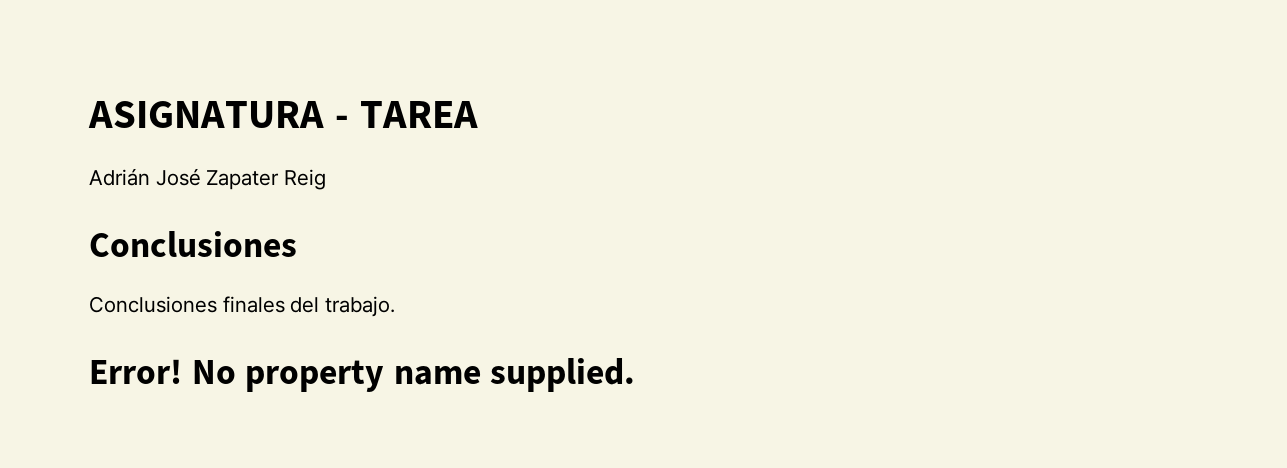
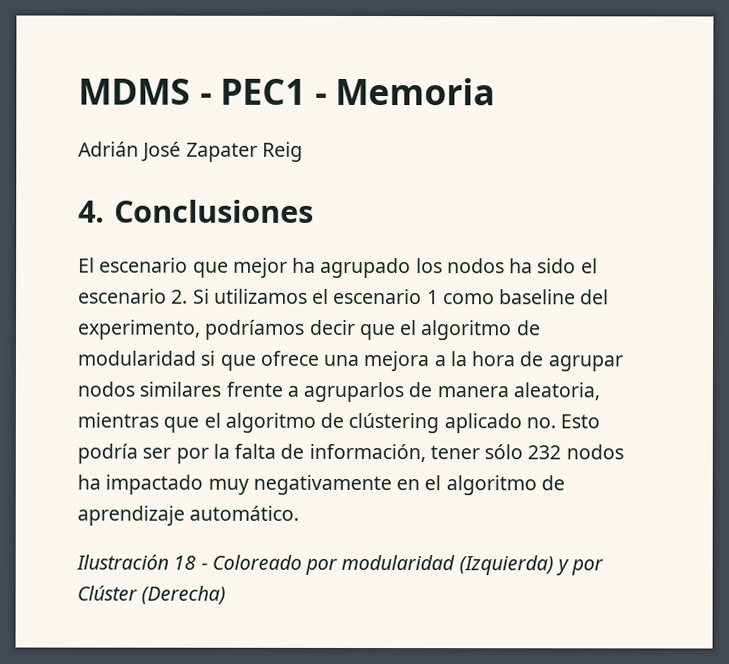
- ASIGNATURA - TAREA
+ MDMS - PEC1 - Memoria
  Adrián José Zapater Reig
- Conclusiones
+ 4. Conclusiones
- Conclusiones finales del trabajo.
- Error! No property name supplied.
+ El escenario que mejor ha agrupado los nodos ha sido el escenario 2. Si utilizamos el escenario 1 como baseline del experimento, podríamos decir que el algoritmo de modularidad si que ofrece una mejora a la hora de agrupar nodos similares frente a agruparlos de manera aleatoria, mientras que el algoritmo de clústering aplicado no. Esto podría ser por la falta de información, tener sólo 232 nodos ha impactado muy negativamente en el algoritmo de aprendizaje automático.
+ Ilustración 18 - Coloreado por modularidad (Izquierda) y por Clúster (Derecha)

